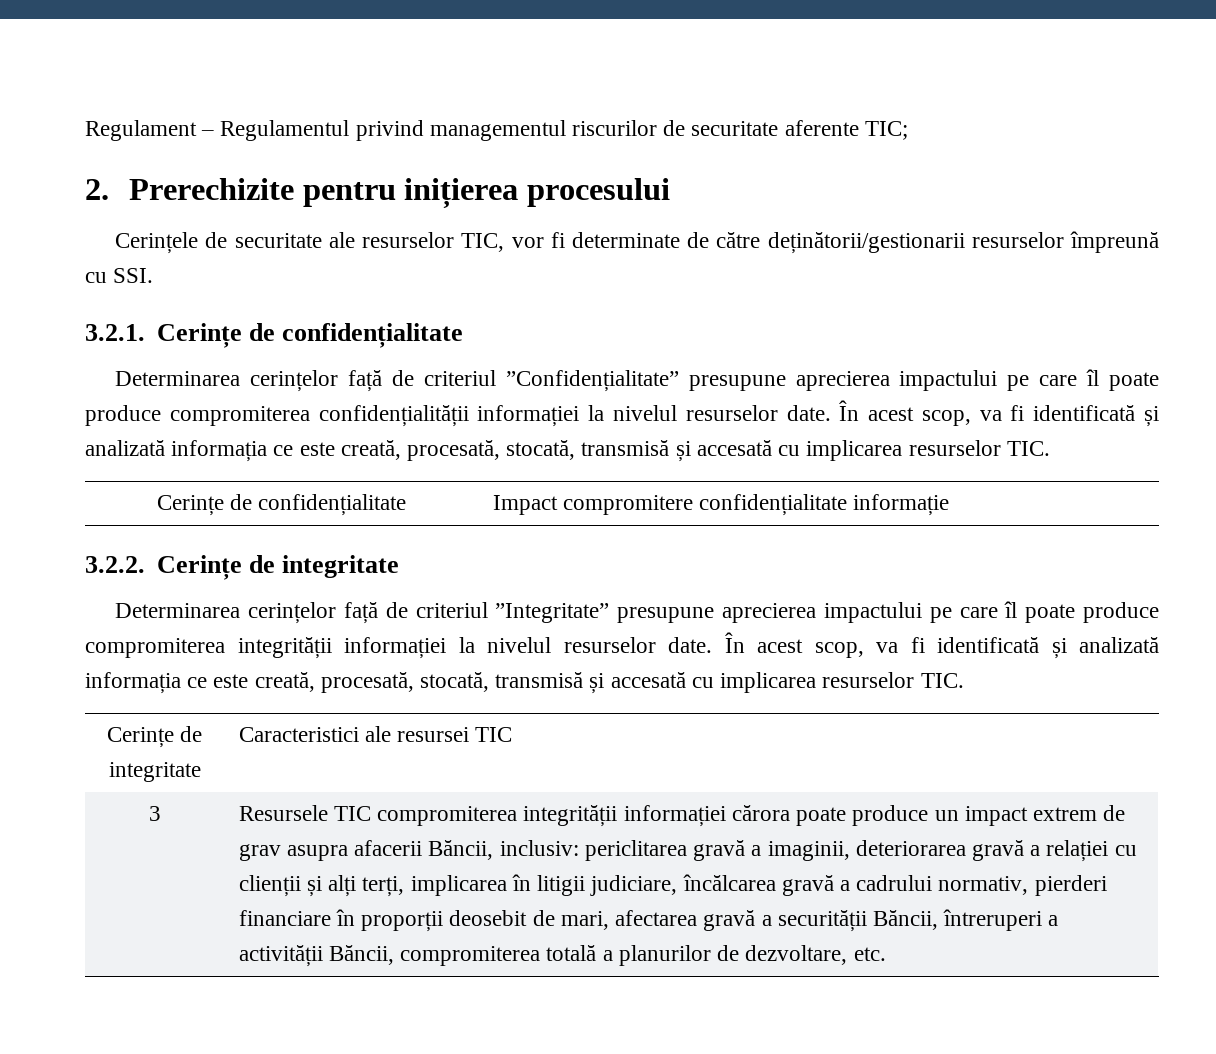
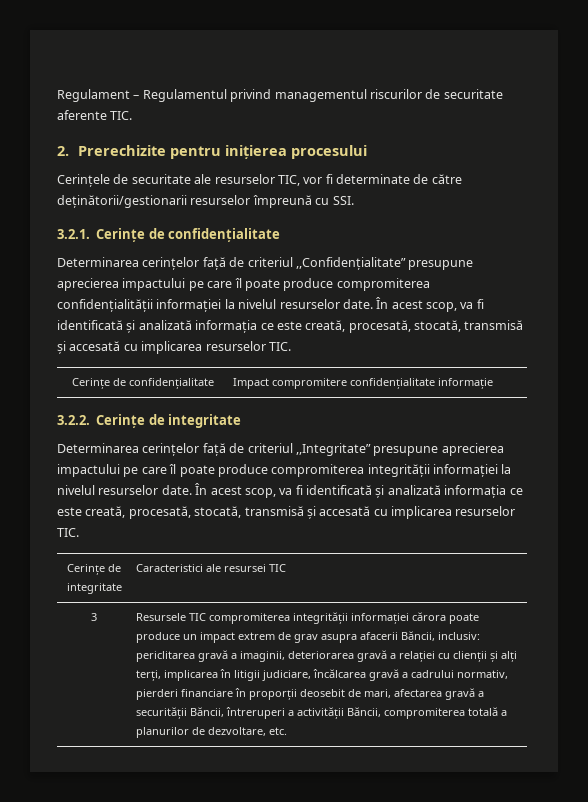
- Regulament – Regulamentul privind managementul riscurilor de securitate aferente TIC;
+ Regulament – Regulamentul privind managementul riscurilor de securitate aferente TIC.
- Determinarea cerințelor față de criteriul ”Confidențialitate” presupune aprecierea impactului pe care îl poate produce compromiterea confidențialității informației la nivelul resurselor date.
+ Determinarea cerințelor față de criteriul ,,Confidențialitate” presupune aprecierea impactului pe care îl poate produce compromiterea confidențialității informației la nivelul resurselor date.
- Determinarea cerințelor față de criteriul ”Integritate” presupune aprecierea impactului pe care îl poate produce compromiterea integrității informației la nivelul resurselor date.
+ Determinarea cerințelor față de criteriul ,,Integritate” presupune aprecierea impactului pe care îl poate produce compromiterea integrității informației la nivelul resurselor date.

